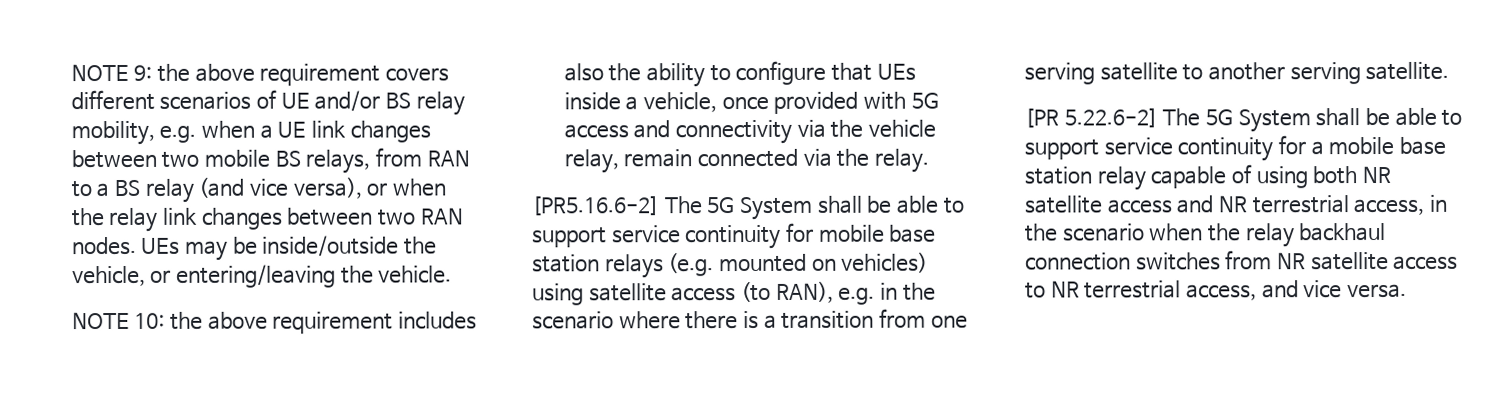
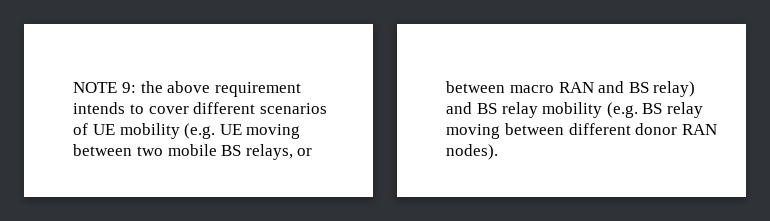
- NOTE 9: the above requirement covers different scenarios of UE and/or BS relay mobility, e.g. when a UE link changes between two mobile BS relays, from RAN to a BS relay (and vice versa), or when the relay link changes between two RAN nodes. UEs may be inside/outside the vehicle, or entering/leaving the vehicle.
- NOTE 10: the above requirement includes also the ability to configure that UEs inside a vehicle, once provided with 5G access and connectivity via the vehicle relay, remain connected via the relay.
- [PR5.16.6-2] The 5G System shall be able to support service continuity for mobile base station relays (e.g. mounted on vehicles) using satellite access (to RAN), e.g. in the scenario where there is a transition from one serving satellite to another serving satellite.
- [PR 5.22.6-2] The 5G System shall be able to support service continuity for a mobile base station relay capable of using both NR satellite access and NR terrestrial access, in the scenario when the relay backhaul connection switches from NR satellite access to NR terrestrial access, and vice versa.
+ NOTE 9: the above requirement intends to cover different scenarios of UE mobility (e.g. UE moving between two mobile BS relays, or between macro RAN and BS relay) and BS relay mobility (e.g. BS relay moving between different donor RAN nodes).

